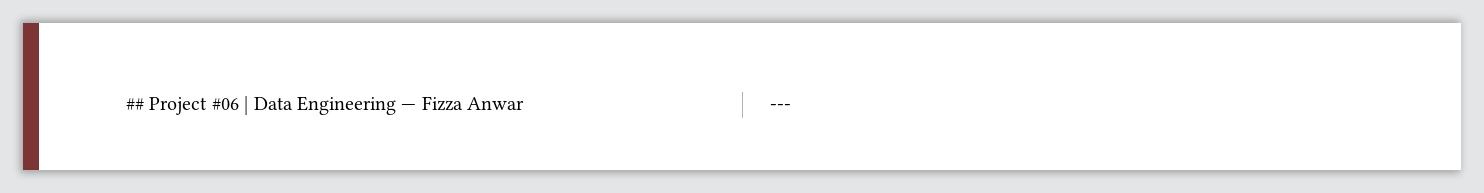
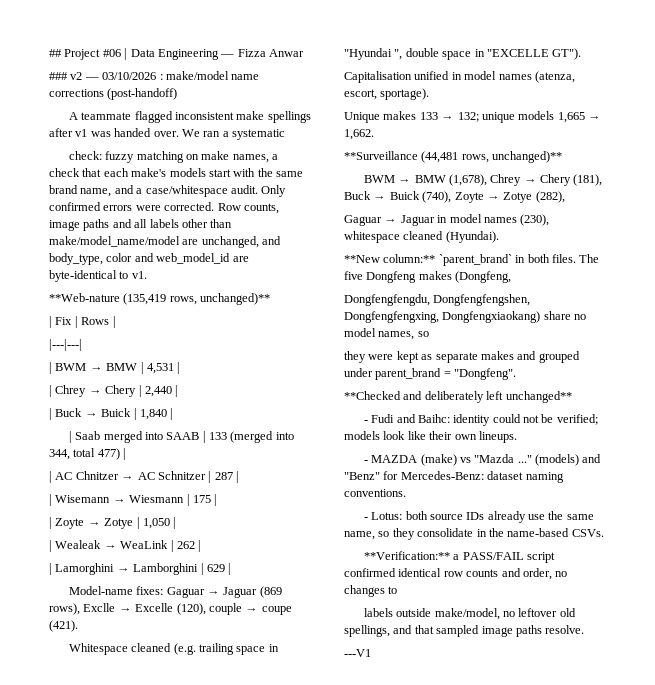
- ---
+ ### v2 — 03/10/2026 : make/model name corrections (post-handoff)
+ A teammate flagged inconsistent make spellings after v1 was handed over. We ran a systematic
+ check: fuzzy matching on make names, a check that each make's models start with the same brand name, and a case/whitespace audit. Only confirmed errors were corrected. Row counts, image paths and all labels other than make/model_name/model are unchanged, and body_type, color and web_model_id are byte-identical to v1.
+ **Web-nature (135,419 rows, unchanged)**
+ | Fix | Rows |
+ |---|---|
+ | BWM → BMW | 4,531 |
+ | Chrey → Chery | 2,440 |
+ | Buck → Buick | 1,840 |
+ | Saab merged into SAAB | 133 (merged into 344, total 477) |
+ | AC Chnitzer → AC Schnitzer | 287 |
+ | Wisemann → Wiesmann | 175 |
+ | Zoyte → Zotye | 1,050 |
+ | Wealeak → WeaLink | 262 |
+ | Lamorghini → Lamborghini | 629 |
+ Model-name fixes: Gaguar → Jaguar (869 rows), Exclle → Excelle (120), couple → coupe (421).
+ Whitespace cleaned (e.g. trailing space in "Hyundai ", double space in "EXCELLE GT").
+ Capitalisation unified in model names (atenza, escort, sportage).
+ Unique makes 133 → 132; unique models 1,665 → 1,662.
+ **Surveillance (44,481 rows, unchanged)**
+ BWM → BMW (1,678), Chrey → Chery (181), Buck → Buick (740), Zoyte → Zotye (282),
+ Gaguar → Jaguar in model names (230), whitespace cleaned (Hyundai).
+ **New column:** `parent_brand` in both files. The five Dongfeng makes (Dongfeng,
+ Dongfengfengdu, Dongfengfengshen, Dongfengfengxing, Dongfengxiaokang) share no model names, so
+ they were kept as separate makes and grouped under parent_brand = "Dongfeng".
+ **Checked and deliberately left unchanged**
+ - Fudi and Baihc: identity could not be verified; models look like their own lineups.
+ - MAZDA (make) vs "Mazda ..." (models) and "Benz" for Mercedes-Benz: dataset naming conventions.
+ - Lotus: both source IDs already use the same name, so they consolidate in the name-based CSVs.
+ **Verification:** a PASS/FAIL script confirmed identical row counts and order, no changes to
+ labels outside make/model, no leftover old spellings, and that sampled image paths resolve.
+ ---V1

